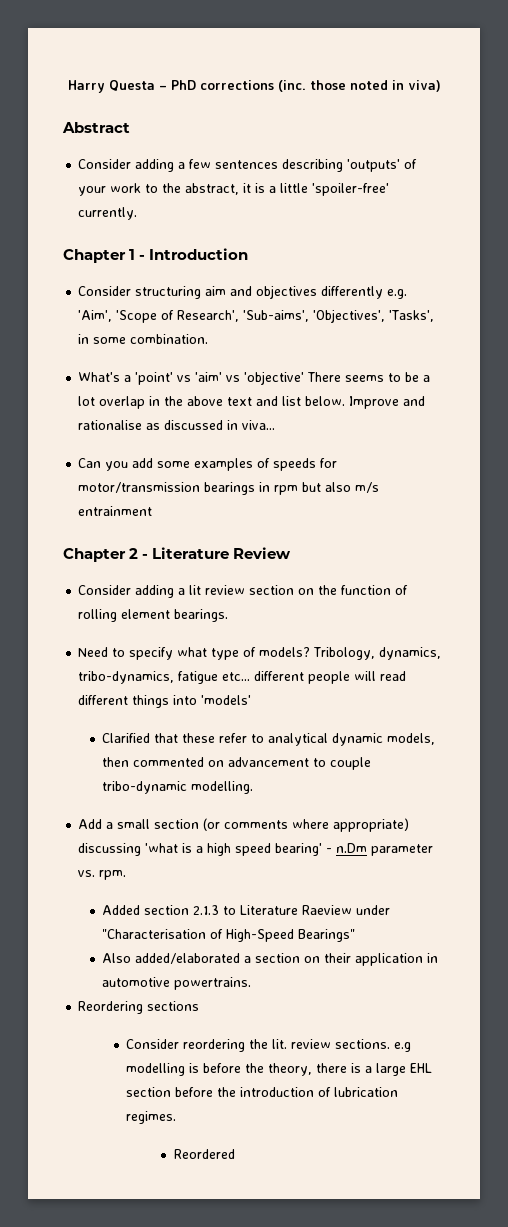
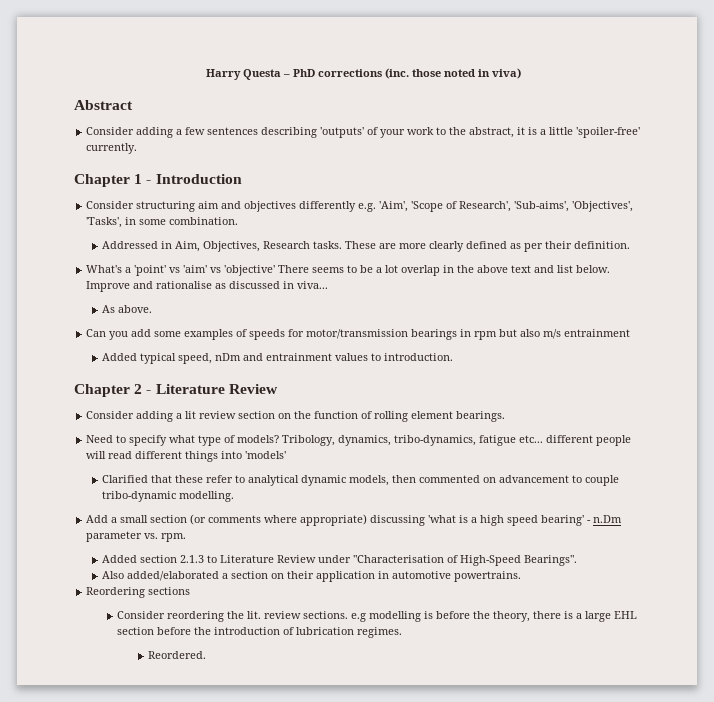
+ Addressed in Aim, Objectives, Research tasks. These are more clearly defined as per their definition.
+ As above.
+ Added typical speed, nDm and entrainment values to introduction.
- Added section 2.1.3 to Literature Raeview under "Characterisation of High-Speed Bearings"
+ Added section 2.1.3 to Literature Review under "Characterisation of High-Speed Bearings".
- Reordered
+ Reordered.

